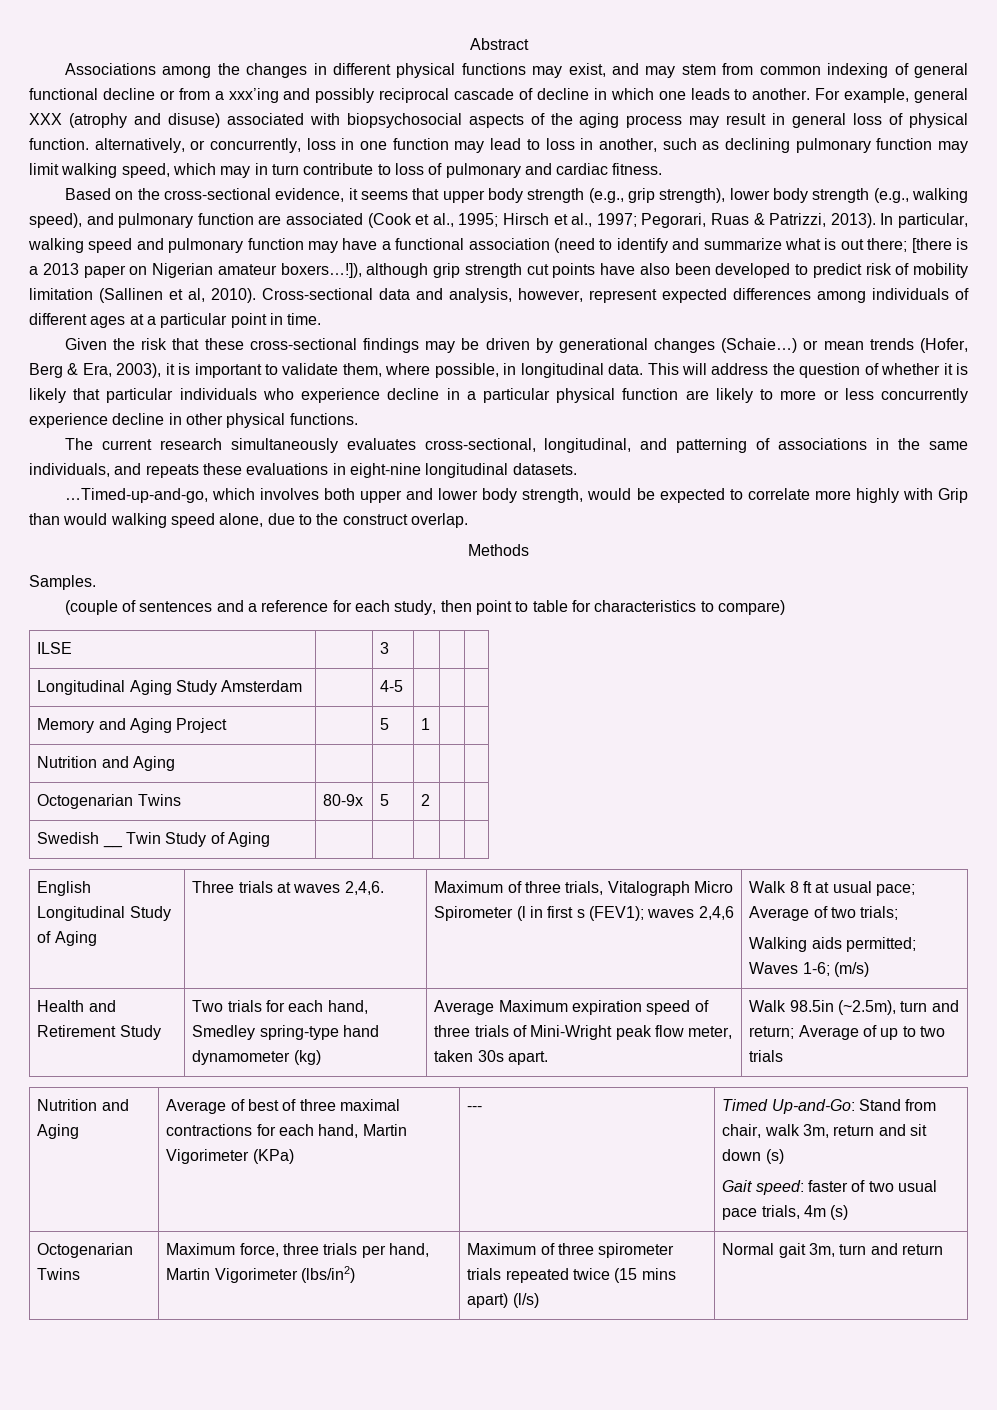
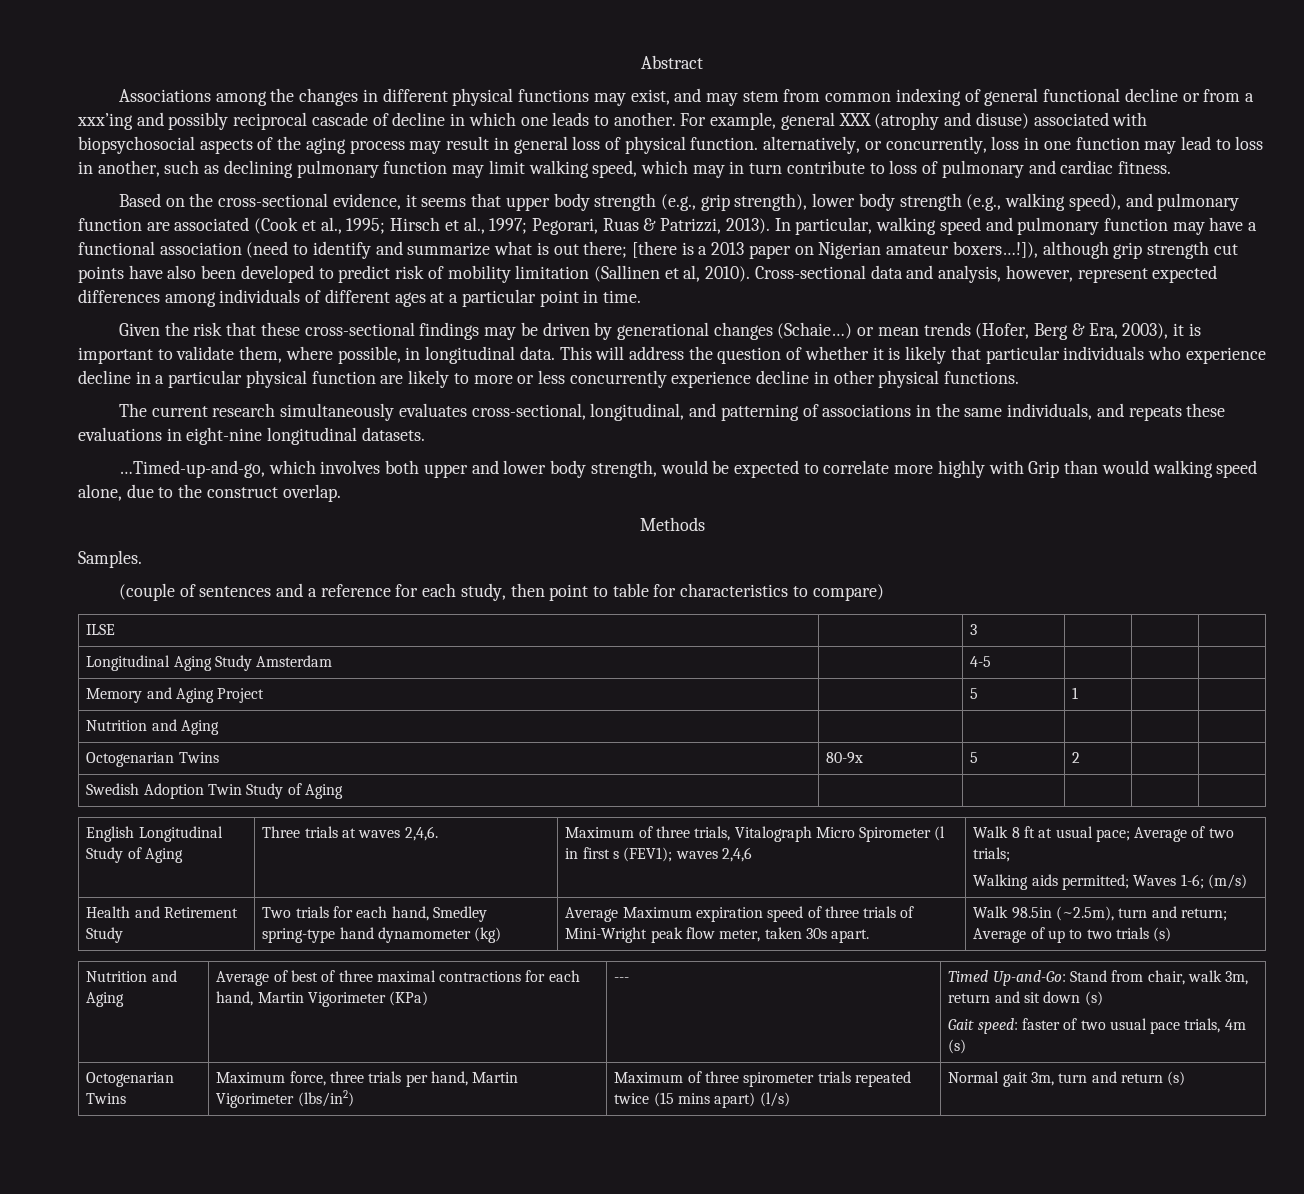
- Swedish __ Twin Study of Aging | | | | |
+ Swedish Adoption Twin Study of Aging | | | | |
- Walk 98.5in (~2.5m), turn and return; Average of up to two trials
+ Walk 98.5in (~2.5m), turn and return; Average of up to two trials (s)
- Octogenarian Twins | Maximum force, three trials per hand, Martin Vigorimeter (lbs/in2) | Maximum of three spirometer trials repeated twice (15 mins apart) (l/s) | Normal gait 3m, turn and return
+ Octogenarian Twins | Maximum force, three trials per hand, Martin Vigorimeter (lbs/in2) | Maximum of three spirometer trials repeated twice (15 mins apart) (l/s) | Normal gait 3m, turn and return (s)

